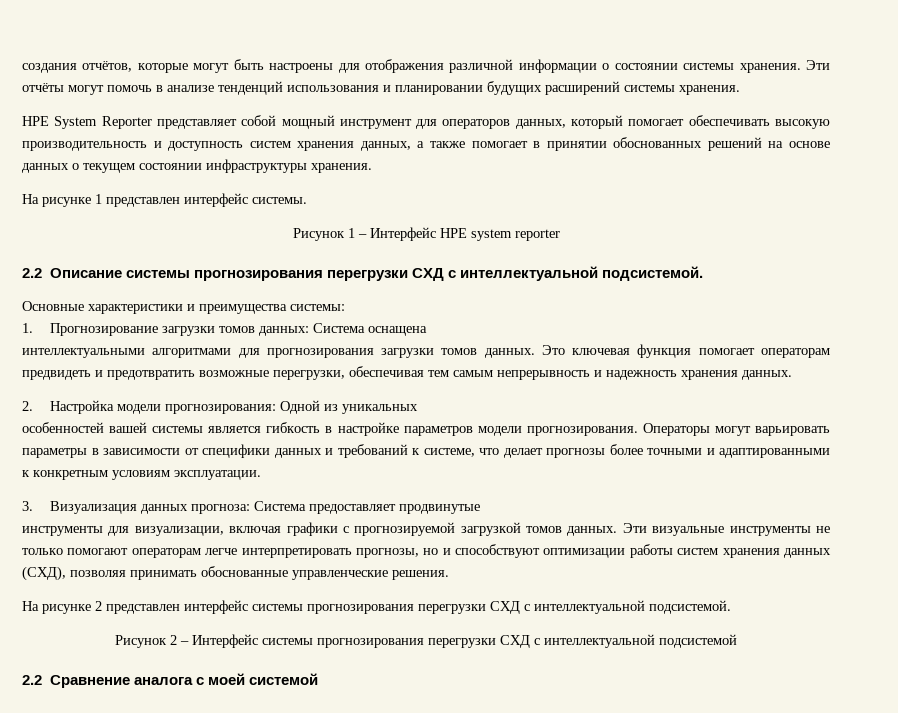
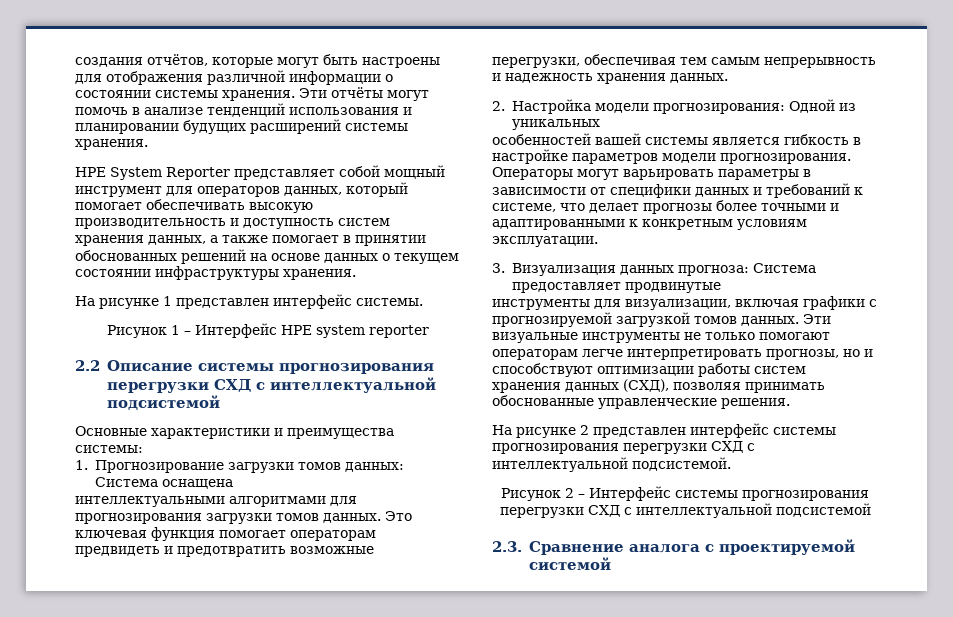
- 2.2 Описание системы прогнозирования перегрузки СХД с интеллектуальной подсистемой.
+ 2.2 Описание системы прогнозирования перегрузки СХД с интеллектуальной подсистемой
- 2.2 Сравнение аналога с моей системой
+ 2.3. Сравнение аналога с проектируемой системой

